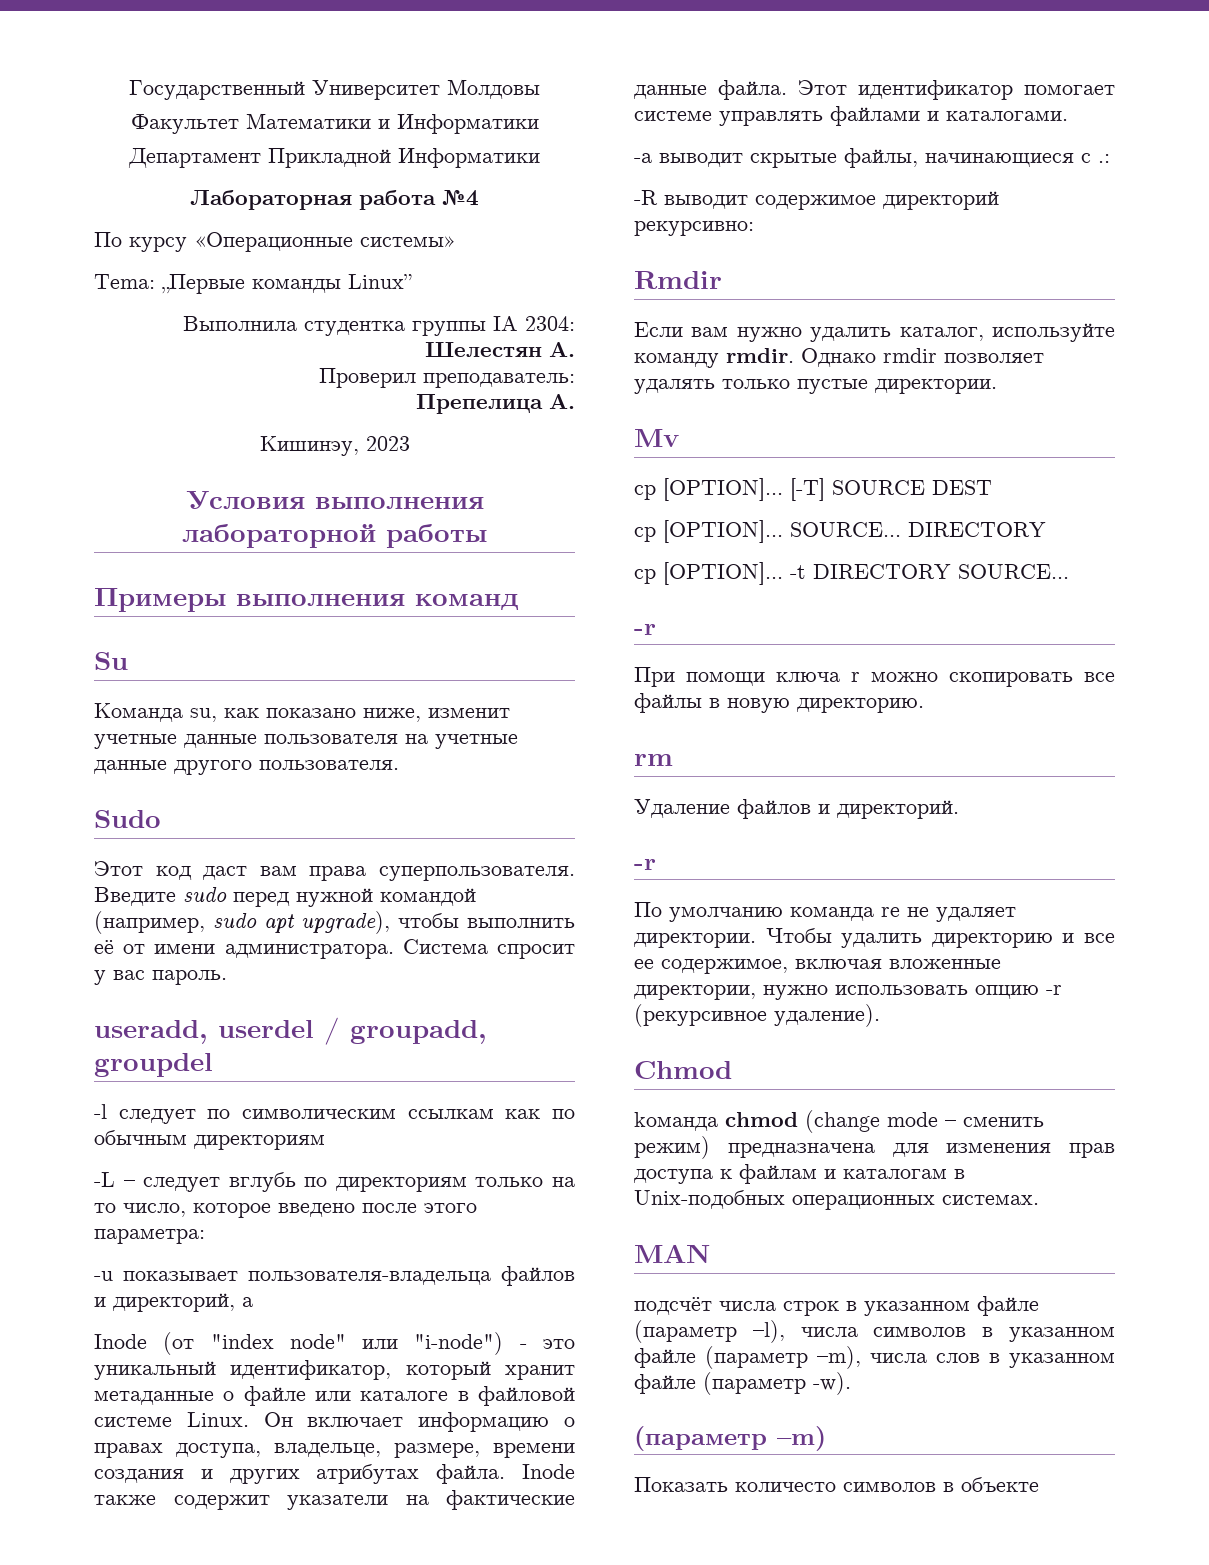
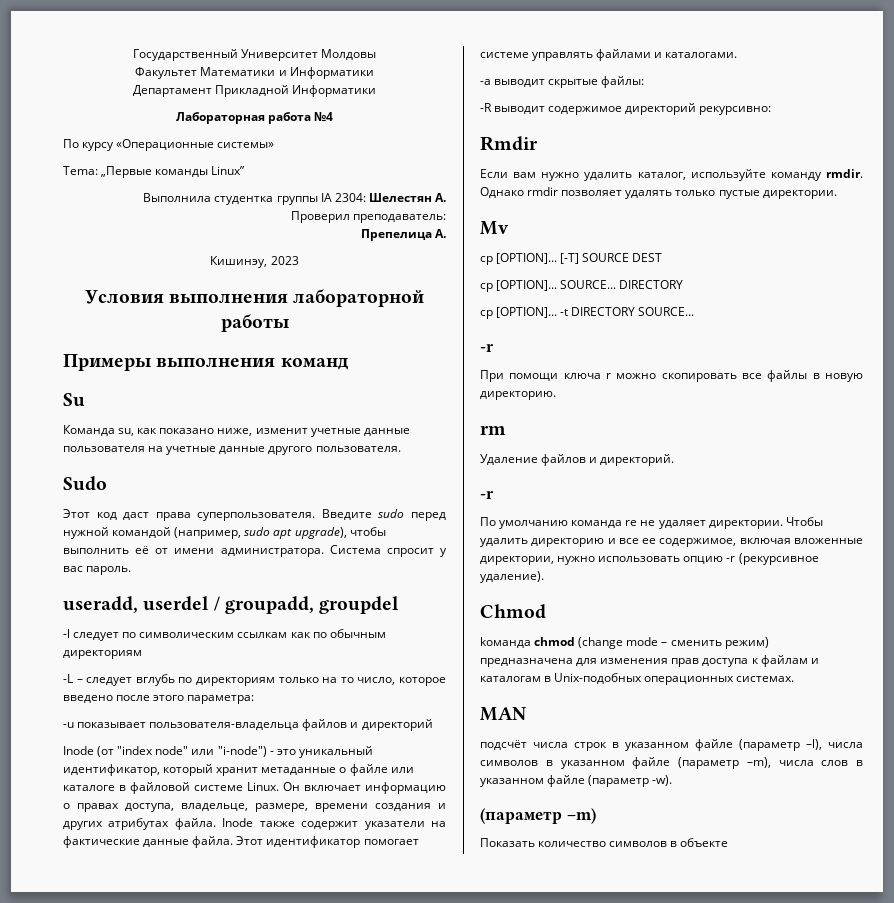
- Этот код даст вам права суперпользователя.
+ Этот код даст права суперпользователя.
- -u показывает пользователя-владельца файлов и директорий, а
+ -u показывает пользователя-владельца файлов и директорий
- -a выводит скрытые файлы, начинающиеся с .:
+ -a выводит скрытые файлы:
- Показать количесто символов в объекте
+ Показать количество символов в объекте

